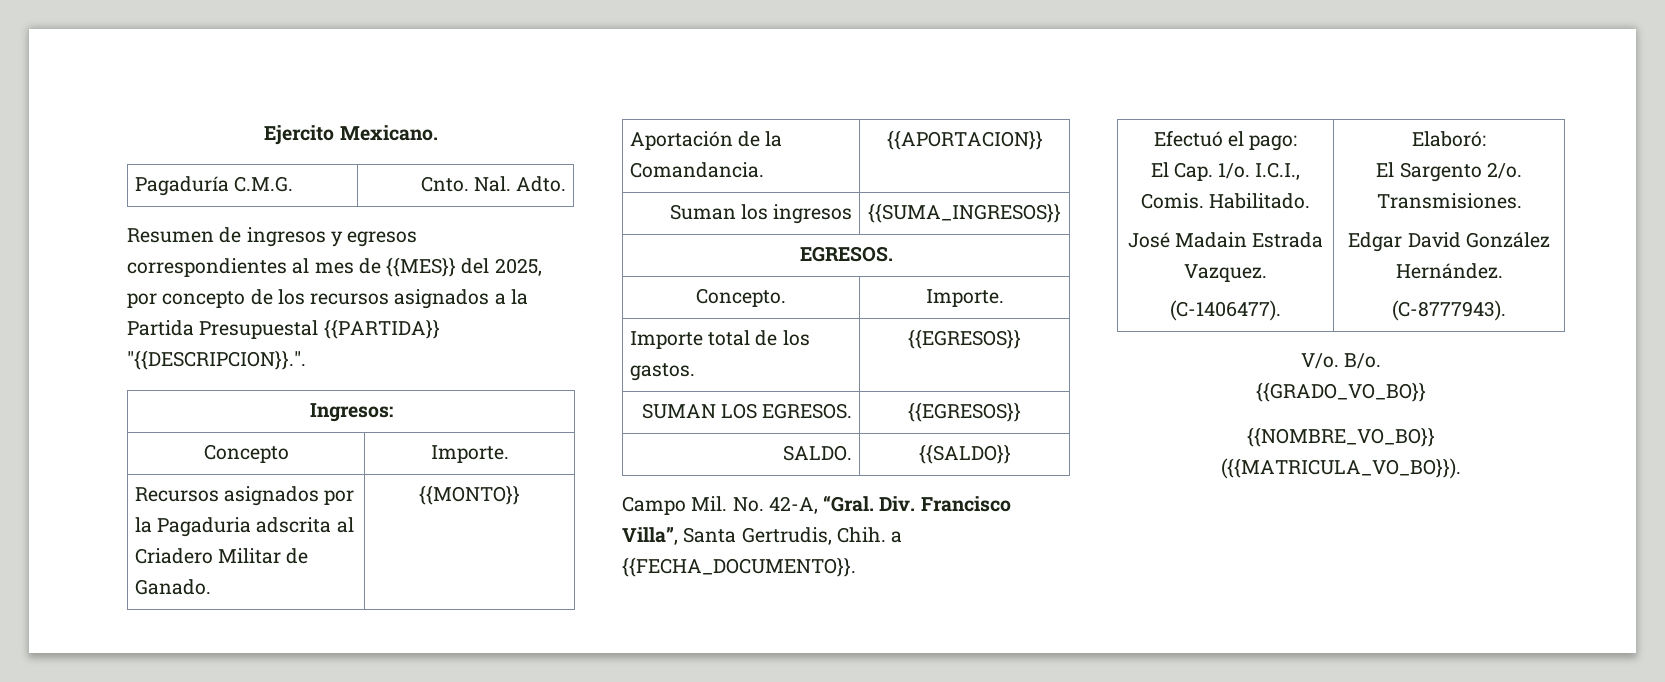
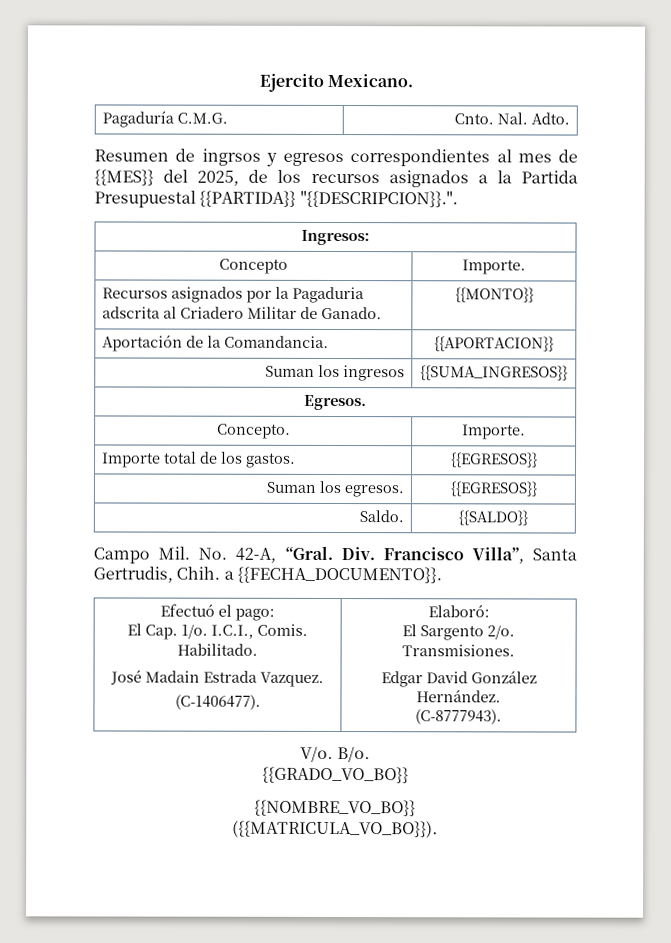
- Resumen de ingresos y egresos correspondientes al mes de {{MES}} del 2025, por concepto de los recursos asignados a la Partida Presupuestal {{PARTIDA}} "{{DESCRIPCION}}.".
+ Resumen de ingrsos y egresos correspondientes al mes de {{MES}} del 2025, de los recursos asignados a la Partida Presupuestal {{PARTIDA}} "{{DESCRIPCION}}.".
  Suman los ingresos | {{SUMA_INGRESOS}}
- EGRESOS.
+ Egresos.
- SUMAN LOS EGRESOS. | {{EGRESOS}}
- SALDO. | {{SALDO}}
+ Suman los egresos. | {{EGRESOS}}
+ Saldo. | {{SALDO}}

